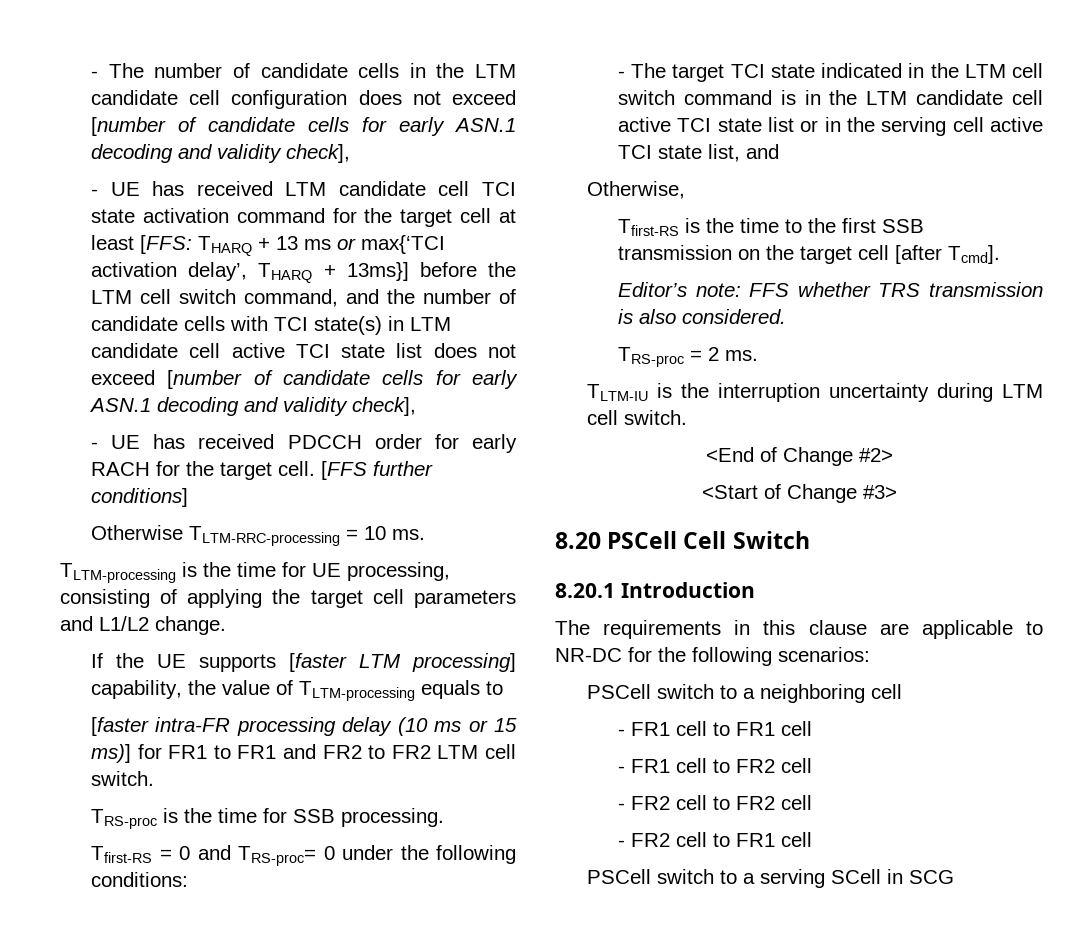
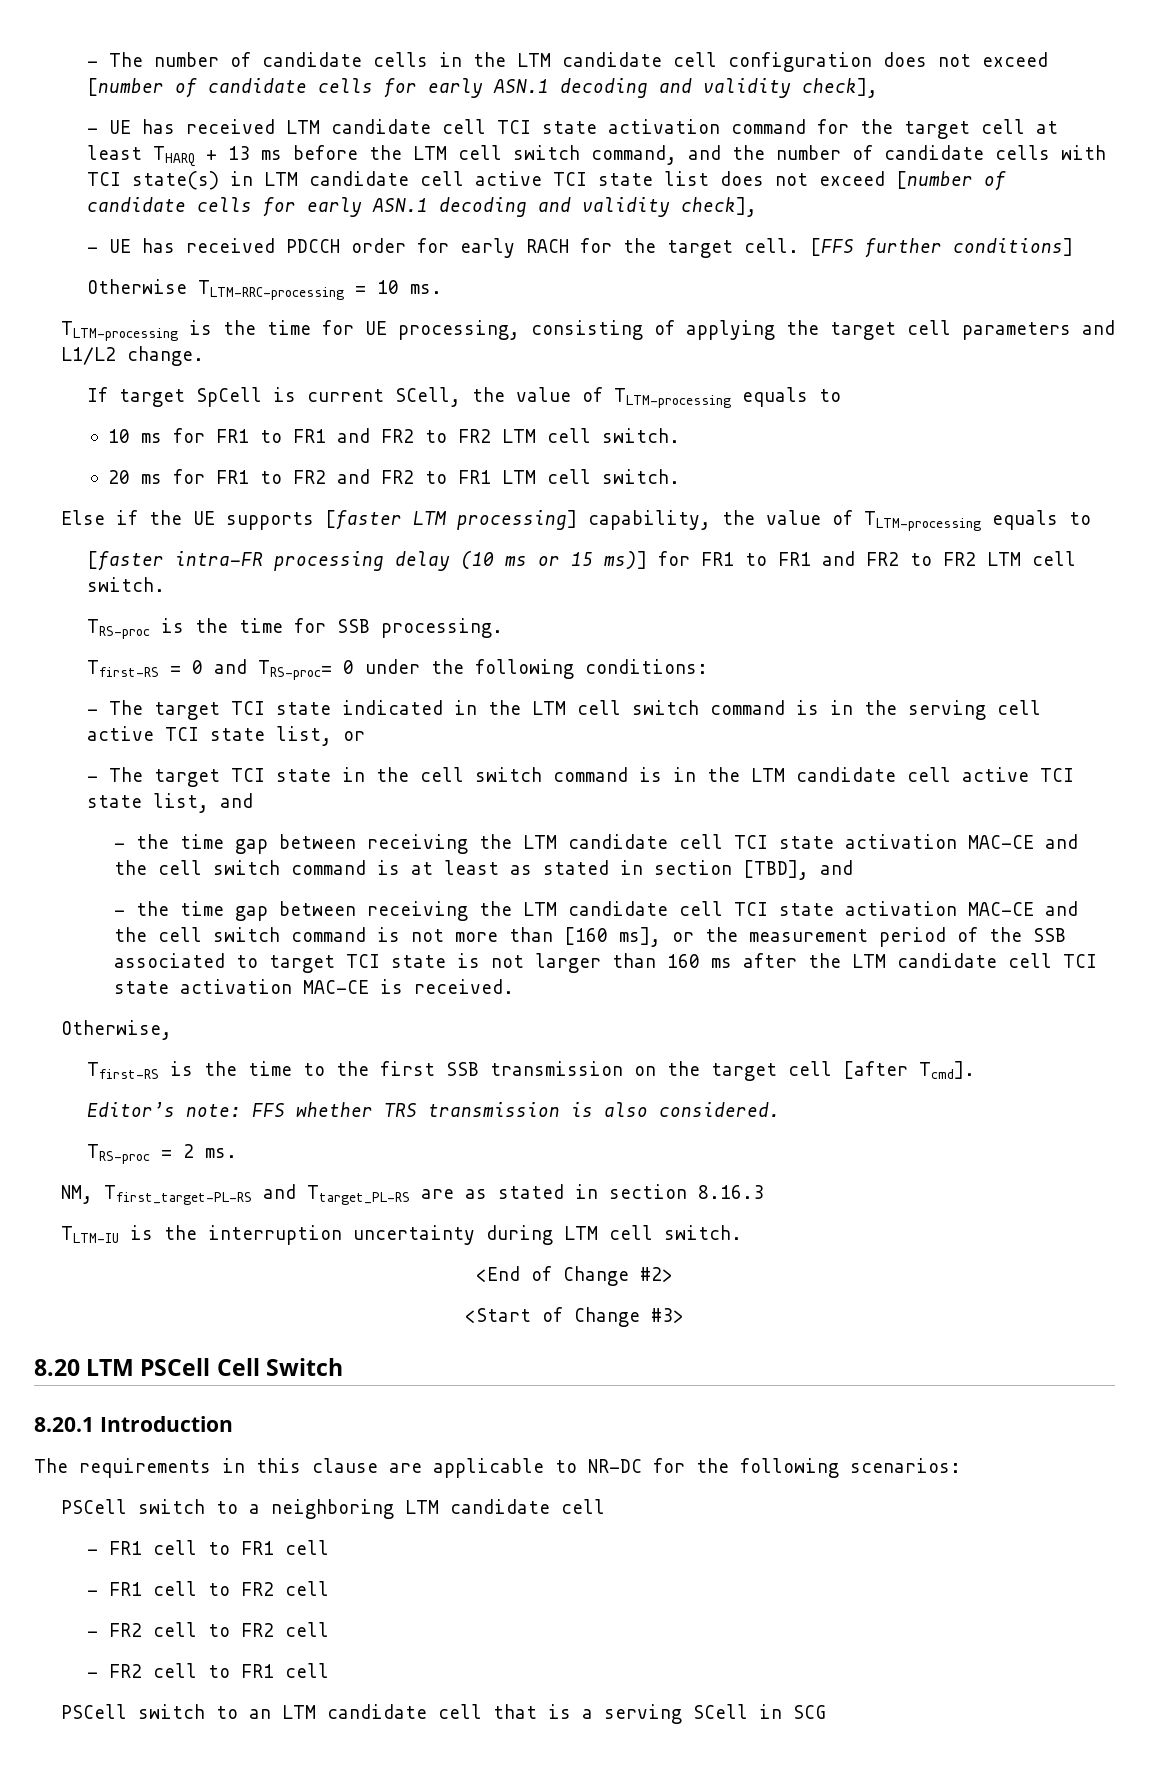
- - UE has received LTM candidate cell TCI state activation command for the target cell at least [FFS: THARQ + 13 ms or max{‘TCI activation delay’, THARQ + 13ms}] before the LTM cell switch command, and the number of candidate cells with TCI state(s) in LTM candidate cell active TCI state list does not exceed [number of candidate cells for early ASN.1 decoding and validity check],
+ - UE has received LTM candidate cell TCI state activation command for the target cell at least THARQ + 13 ms before the LTM cell switch command, and the number of candidate cells with TCI state(s) in LTM candidate cell active TCI state list does not exceed [number of candidate cells for early ASN.1 decoding and validity check],
- If the UE supports [faster LTM processing] capability, the value of TLTM-processing equals to
+ If target SpCell is current SCell, the value of TLTM-processing equals to
+ 10 ms for FR1 to FR1 and FR2 to FR2 LTM cell switch.
+ 20 ms for FR1 to FR2 and FR2 to FR1 LTM cell switch.
+ Else if the UE supports [faster LTM processing] capability, the value of TLTM-processing equals to
- - The target TCI state indicated in the LTM cell switch command is in the LTM candidate cell active TCI state list or in the serving cell active TCI state list, and
+ - The target TCI state indicated in the LTM cell switch command is in the serving cell active TCI state list, or
+ - The target TCI state in the cell switch command is in the LTM candidate cell active TCI state list, and
+ - the time gap between receiving the LTM candidate cell TCI state activation MAC-CE and the cell switch command is at least as stated in section [TBD], and
+ - the time gap between receiving the LTM candidate cell TCI state activation MAC-CE and the cell switch command is not more than [160 ms], or the measurement period of the SSB associated to target TCI state is not larger than 160 ms after the LTM candidate cell TCI state activation MAC-CE is received.
+ NM, Tfirst_target-PL-RS and Ttarget_PL-RS are as stated in section 8.16.3
- 8.20 PSCell Cell Switch
+ 8.20 LTM PSCell Cell Switch
- PSCell switch to a neighboring cell
+ PSCell switch to a neighboring LTM candidate cell
- PSCell switch to a serving SCell in SCG
+ PSCell switch to an LTM candidate cell that is a serving SCell in SCG

